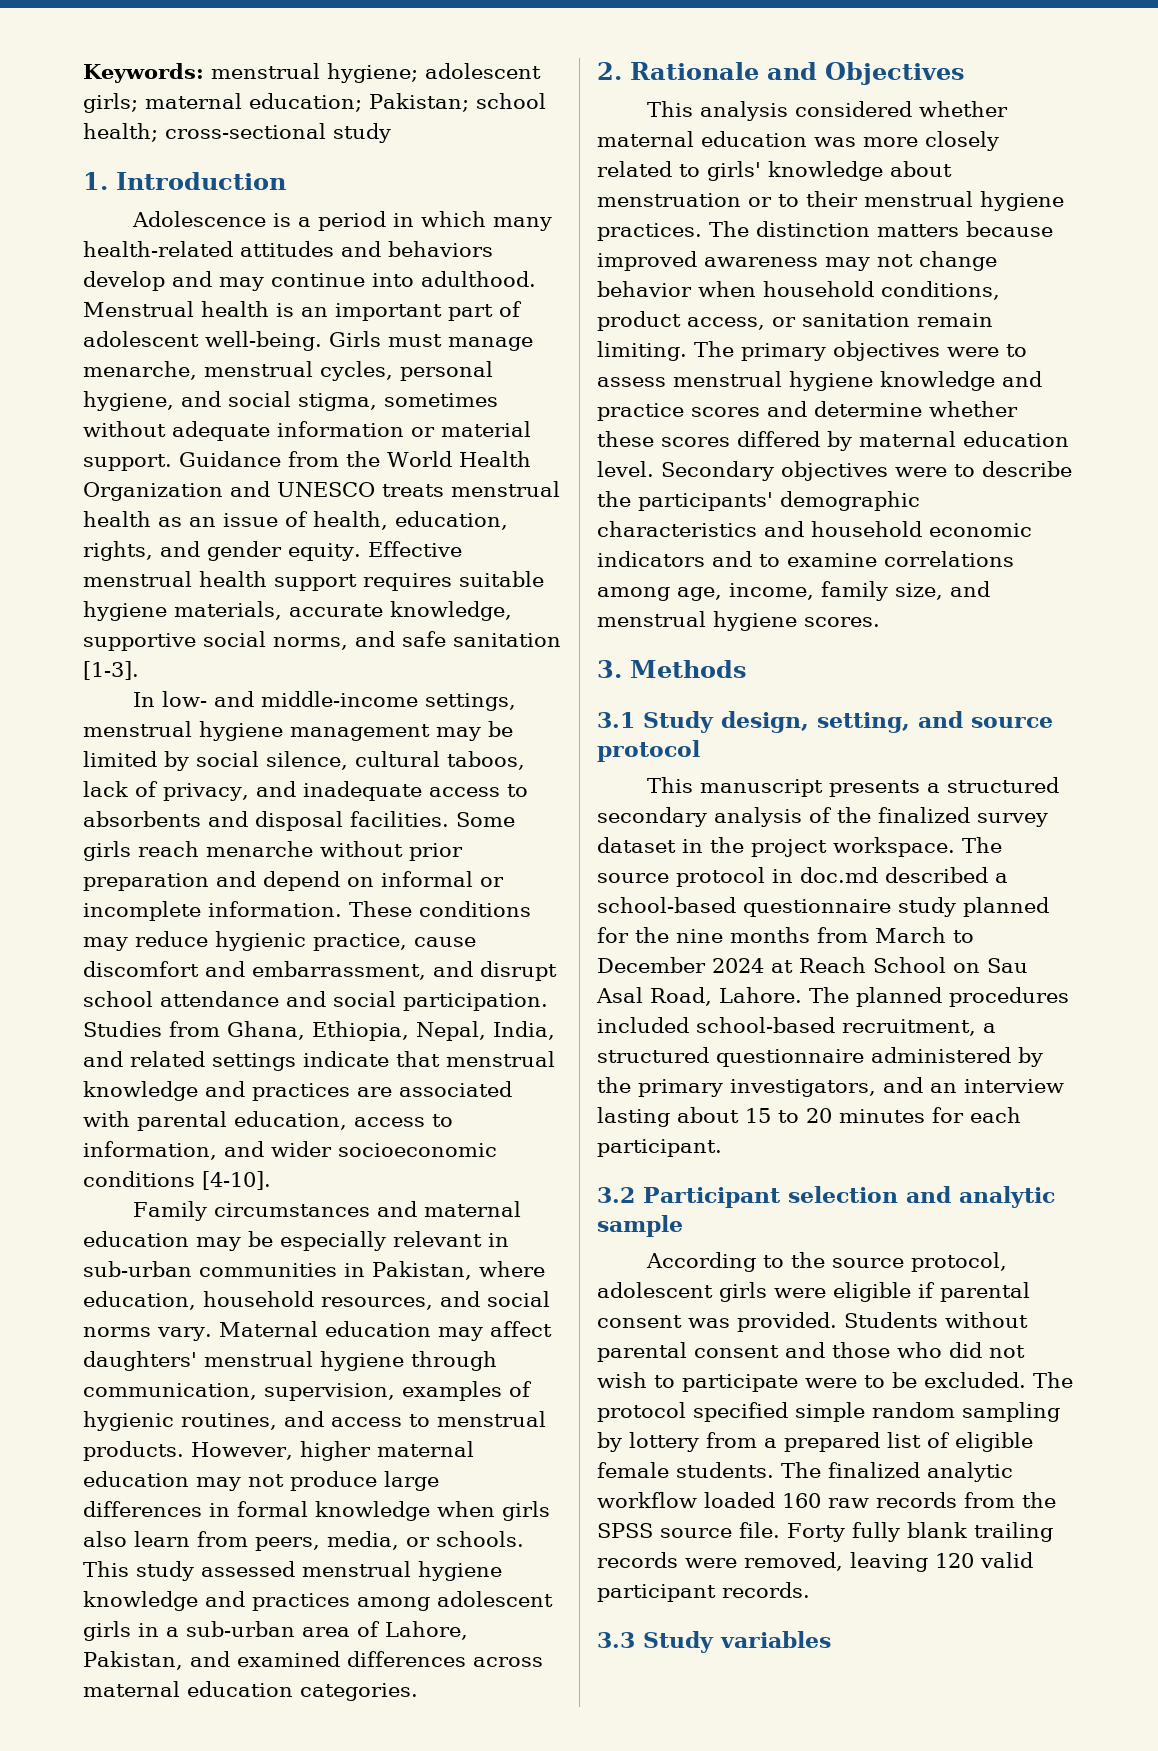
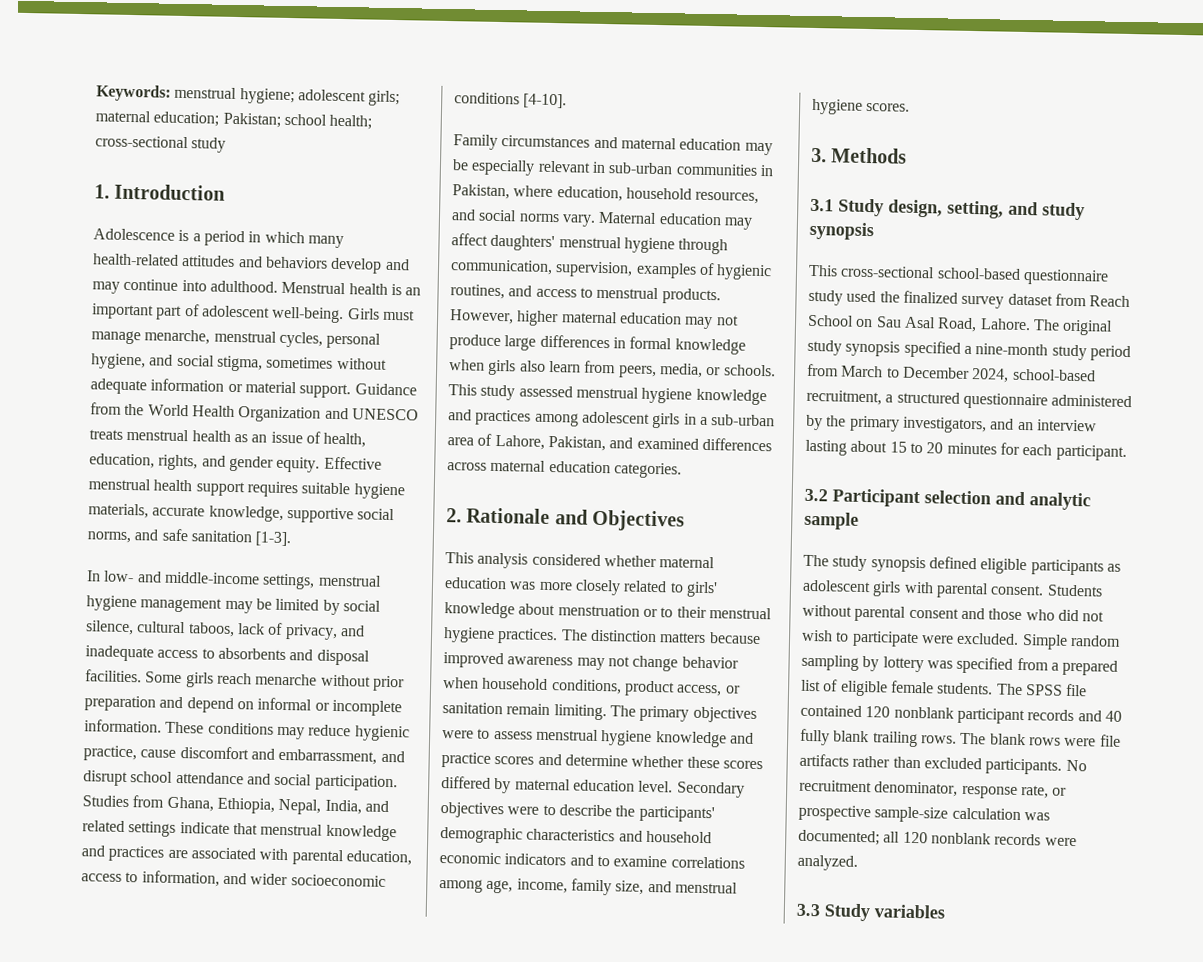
- 3.1 Study design, setting, and source protocol
- This manuscript presents a structured secondary analysis of the finalized survey dataset in the project workspace. The source protocol in doc.md described a school-based questionnaire study planned for the nine months from March to December 2024 at Reach School on Sau Asal Road, Lahore.
+ 3.1 Study design, setting, and study synopsis
+ This cross-sectional school-based questionnaire study used the finalized survey dataset from Reach School on Sau Asal Road, Lahore.
- The planned procedures included school-based recruitment, a structured questionnaire administered by the primary investigators, and an interview lasting about 15 to 20 minutes for each participant.
+ The original study synopsis specified a nine-month study period from March to December 2024, school-based recruitment, a structured questionnaire administered by the primary investigators, and an interview lasting about 15 to 20 minutes for each participant.
- According to the source protocol, adolescent girls were eligible if parental consent was provided.
+ The study synopsis defined eligible participants as adolescent girls with parental consent.
- Students without parental consent and those who did not wish to participate were to be excluded. The protocol specified simple random sampling by lottery from a prepared list of eligible female students.
+ Students without parental consent and those who did not wish to participate were excluded. Simple random sampling by lottery was specified from a prepared list of eligible female students.
- The finalized analytic workflow loaded 160 raw records from the SPSS source file. Forty fully blank trailing records were removed, leaving 120 valid participant records.
+ The SPSS file contained 120 nonblank participant records and 40 fully blank trailing rows. The blank rows were file artifacts rather than excluded participants. No recruitment denominator, response rate, or prospective sample-size calculation was documented; all 120 nonblank records were analyzed.

